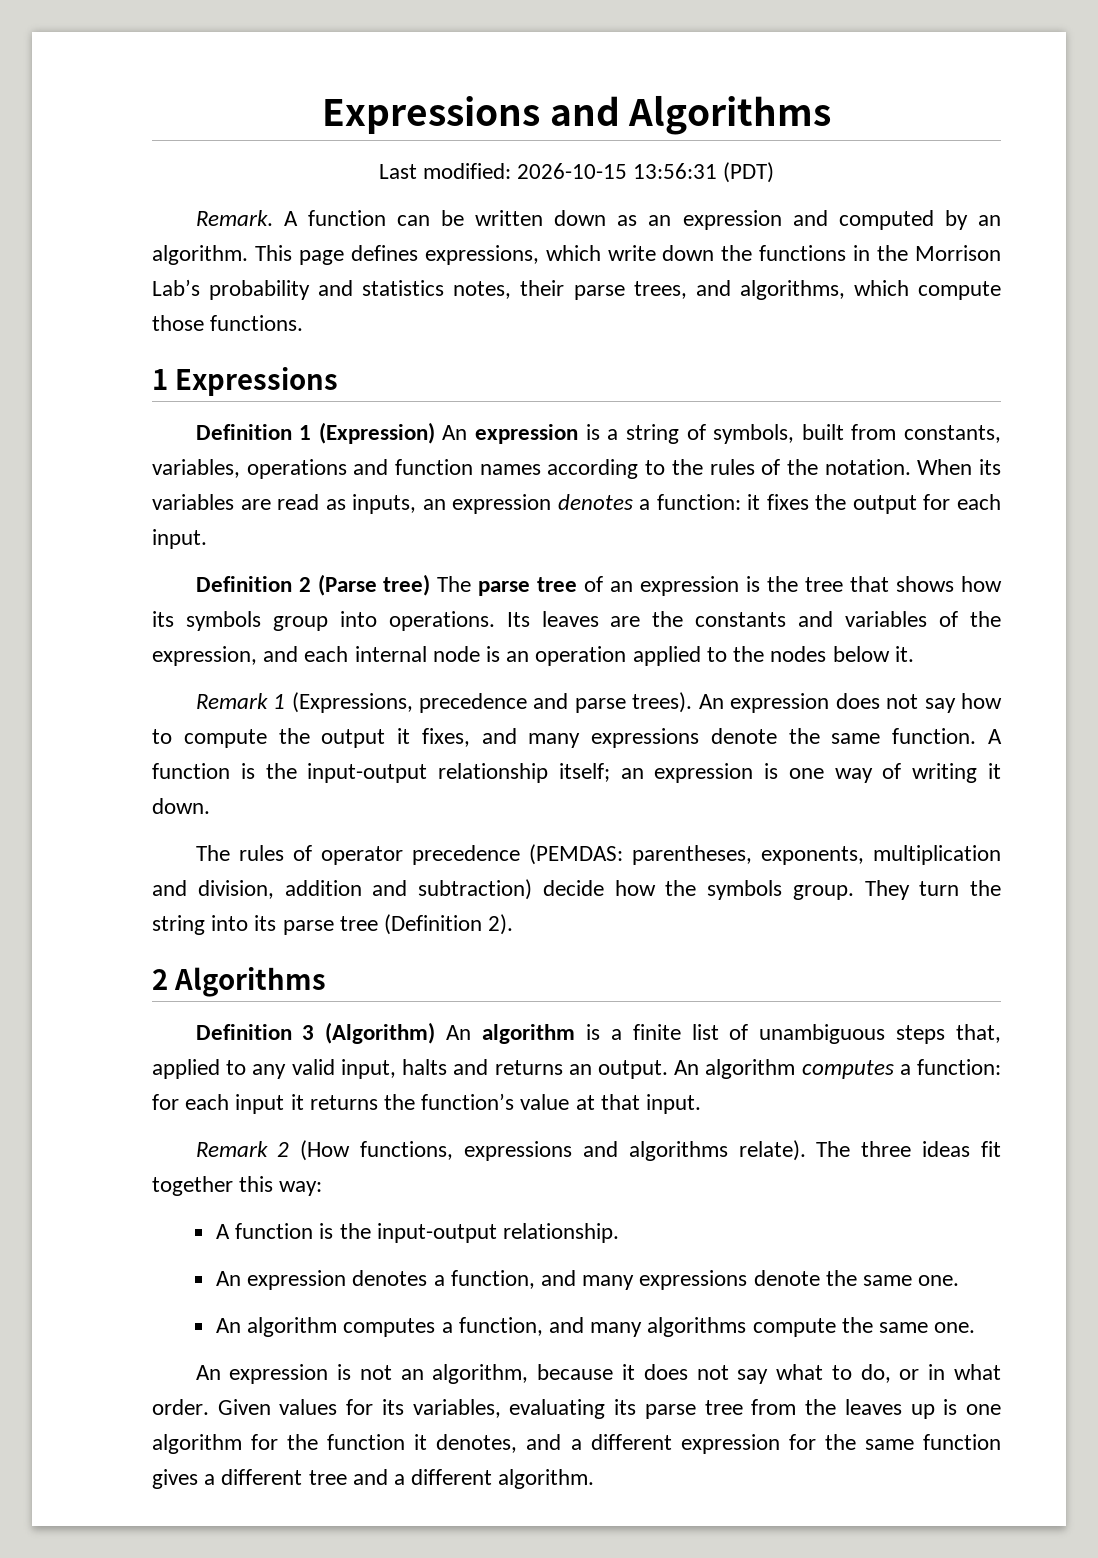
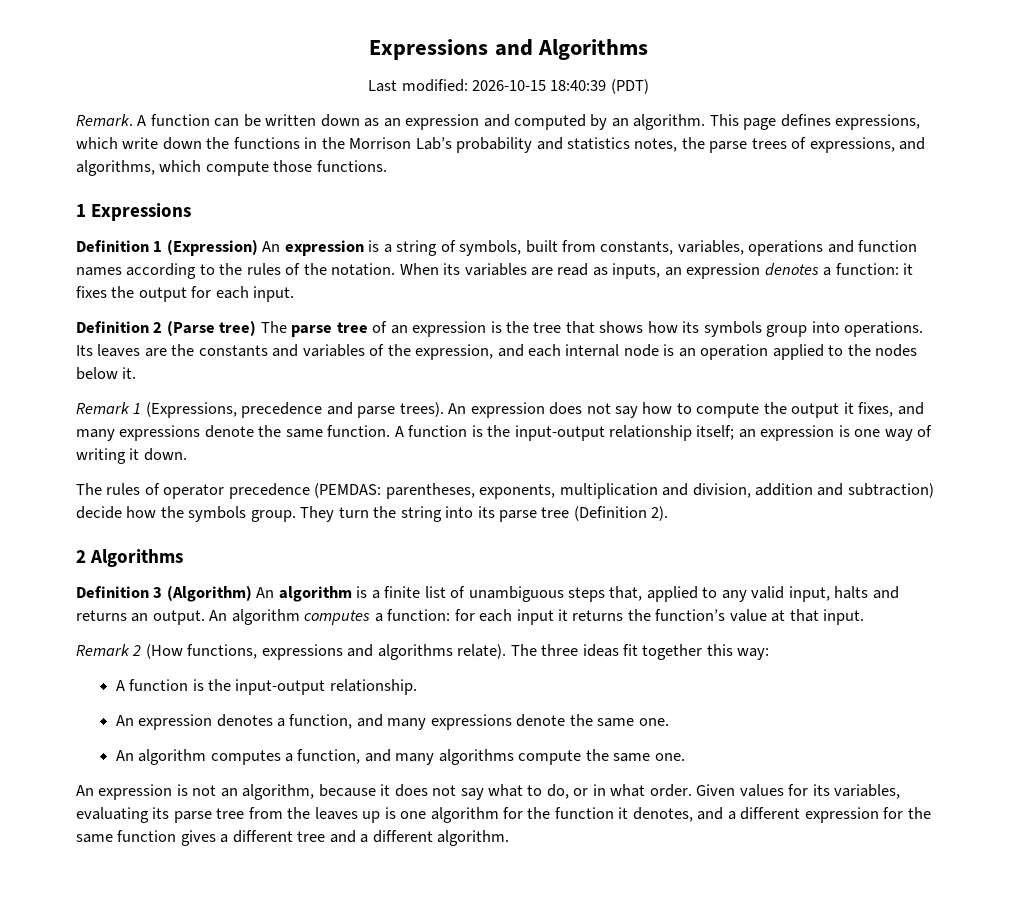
- Last modified: 2026-10-15 13:56:31 (PDT)
+ Last modified: 2026-10-15 18:40:39 (PDT)
- This page defines expressions, which write down the functions in the Morrison Lab’s probability and statistics notes, their parse trees, and algorithms, which compute those functions.
+ This page defines expressions, which write down the functions in the Morrison Lab’s probability and statistics notes, the parse trees of expressions, and algorithms, which compute those functions.

